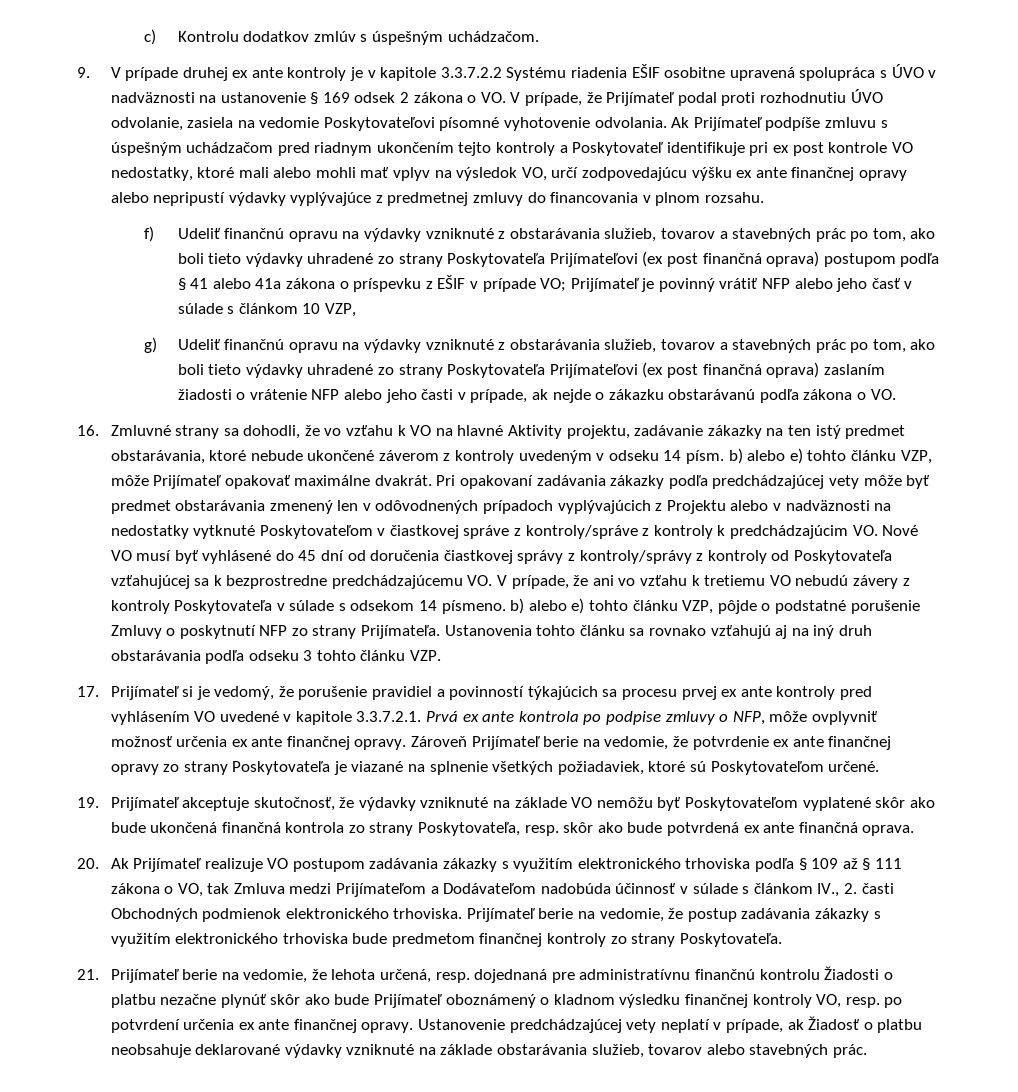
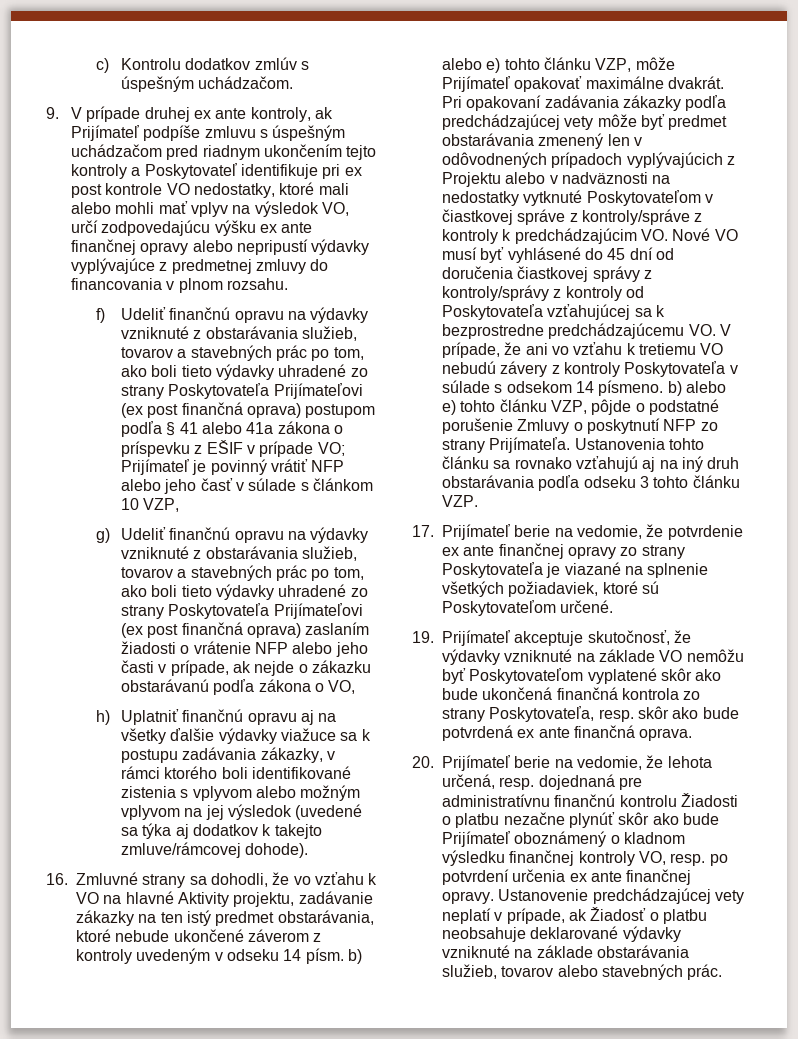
- 9. V prípade druhej ex ante kontroly je v kapitole 3.3.7.2.2 Systému riadenia EŠIF osobitne upravená spolupráca s ÚVO v nadväznosti na ustanovenie § 169 odsek 2 zákona o VO. V prípade, že Prijímateľ podal proti rozhodnutiu ÚVO odvolanie, zasiela na vedomie Poskytovateľovi písomné vyhotovenie odvolania. Ak Prijímateľ podpíše zmluvu s úspešným uchádzačom pred riadnym ukončením tejto kontroly a Poskytovateľ identifikuje pri ex post kontrole VO nedostatky, ktoré mali alebo mohli mať vplyv na výsledok VO, určí zodpovedajúcu výšku ex ante finančnej opravy alebo nepripustí výdavky vyplývajúce z predmetnej zmluvy do financovania v plnom rozsahu.
+ 9. V prípade druhej ex ante kontroly, ak Prijímateľ podpíše zmluvu s úspešným uchádzačom pred riadnym ukončením tejto kontroly a Poskytovateľ identifikuje pri ex post kontrole VO nedostatky, ktoré mali alebo mohli mať vplyv na výsledok VO, určí zodpovedajúcu výšku ex ante finančnej opravy alebo nepripustí výdavky vyplývajúce z predmetnej zmluvy do financovania v plnom rozsahu.
- g) Udeliť finančnú opravu na výdavky vzniknuté z obstarávania služieb, tovarov a stavebných prác po tom, ako boli tieto výdavky uhradené zo strany Poskytovateľa Prijímateľovi (ex post finančná oprava) zaslaním žiadosti o vrátenie NFP alebo jeho časti v prípade, ak nejde o zákazku obstarávanú podľa zákona o VO.
+ g) Udeliť finančnú opravu na výdavky vzniknuté z obstarávania služieb, tovarov a stavebných prác po tom, ako boli tieto výdavky uhradené zo strany Poskytovateľa Prijímateľovi (ex post finančná oprava) zaslaním žiadosti o vrátenie NFP alebo jeho časti v prípade, ak nejde o zákazku obstarávanú podľa zákona o VO,
+ h) Uplatniť finančnú opravu aj na všetky ďalšie výdavky viažuce sa k postupu zadávania zákazky, v rámci ktorého boli identifikované zistenia s vplyvom alebo možným vplyvom na jej výsledok (uvedené sa týka aj dodatkov k takejto zmluve/rámcovej dohode).
- 17. Prijímateľ si je vedomý, že porušenie pravidiel a povinností týkajúcich sa procesu prvej ex ante kontroly pred vyhlásením VO uvedené v kapitole 3.3.7.2.1. Prvá ex ante kontrola po podpise zmluvy o NFP, môže ovplyvniť možnosť určenia ex ante finančnej opravy. Zároveň Prijímateľ berie na vedomie, že potvrdenie ex ante finančnej opravy zo strany Poskytovateľa je viazané na splnenie všetkých požiadaviek, ktoré sú Poskytovateľom určené.
+ 17. Prijímateľ berie na vedomie, že potvrdenie ex ante finančnej opravy zo strany Poskytovateľa je viazané na splnenie všetkých požiadaviek, ktoré sú Poskytovateľom určené.
- 20. Ak Prijímateľ realizuje VO postupom zadávania zákazky s využitím elektronického trhoviska podľa § 109 až § 111 zákona o VO, tak Zmluva medzi Prijímateľom a Dodávateľom nadobúda účinnosť v súlade s článkom IV., 2. časti Obchodných podmienok elektronického trhoviska. Prijímateľ berie na vedomie, že postup zadávania zákazky s využitím elektronického trhoviska bude predmetom finančnej kontroly zo strany Poskytovateľa.
- 21. Prijímateľ berie na vedomie, že lehota určená, resp. dojednaná pre administratívnu finančnú kontrolu Žiadosti o platbu nezačne plynúť skôr ako bude Prijímateľ oboznámený o kladnom výsledku finančnej kontroly VO, resp. po potvrdení určenia ex ante finančnej opravy.
+ 20. Prijímateľ berie na vedomie, že lehota určená, resp. dojednaná pre administratívnu finančnú kontrolu Žiadosti o platbu nezačne plynúť skôr ako bude Prijímateľ oboznámený o kladnom výsledku finančnej kontroly VO, resp. po potvrdení určenia ex ante finančnej opravy.

